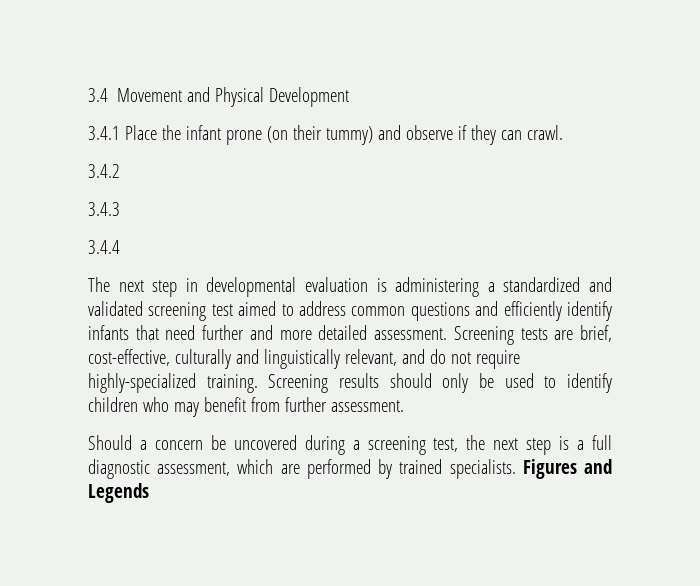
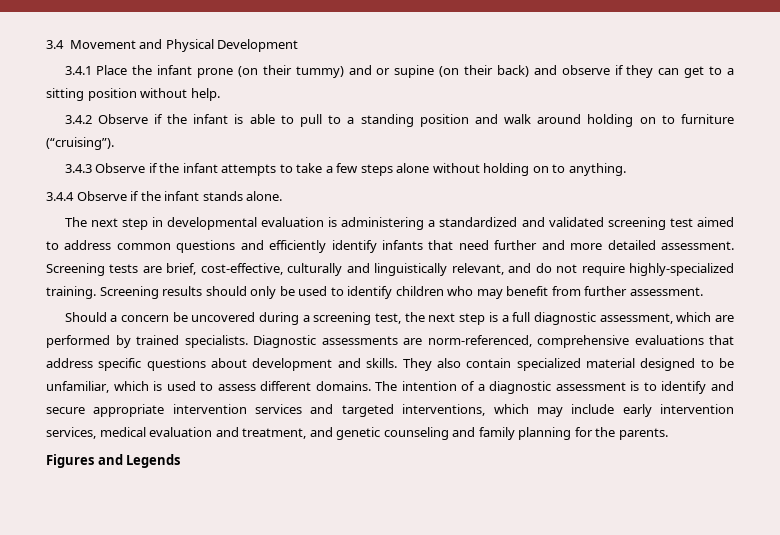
- 3.4.1 Place the infant prone (on their tummy) and observe if they can crawl.
- 3.4.2
- 3.4.3
- 3.4.4
+ 3.4.1 Place the infant prone (on their tummy) and or supine (on their back) and observe if they can get to a sitting position without help.
+ 3.4.2 Observe if the infant is able to pull to a standing position and walk around holding on to furniture (“cruising”).
+ 3.4.3 Observe if the infant attempts to take a few steps alone without holding on to anything.
+ 3.4.4 Observe if the infant stands alone.
- Should a concern be uncovered during a screening test, the next step is a full diagnostic assessment, which are performed by trained specialists. Figures and Legends
+ Should a concern be uncovered during a screening test, the next step is a full diagnostic assessment, which are performed by trained specialists. Diagnostic assessments are norm-referenced, comprehensive evaluations that address specific questions about development and skills. They also contain specialized material designed to be unfamiliar, which is used to assess different domains. The intention of a diagnostic assessment is to identify and secure appropriate intervention services and targeted interventions, which may include early intervention services, medical evaluation and treatment, and genetic counseling and family planning for the parents.
+ Figures and Legends

